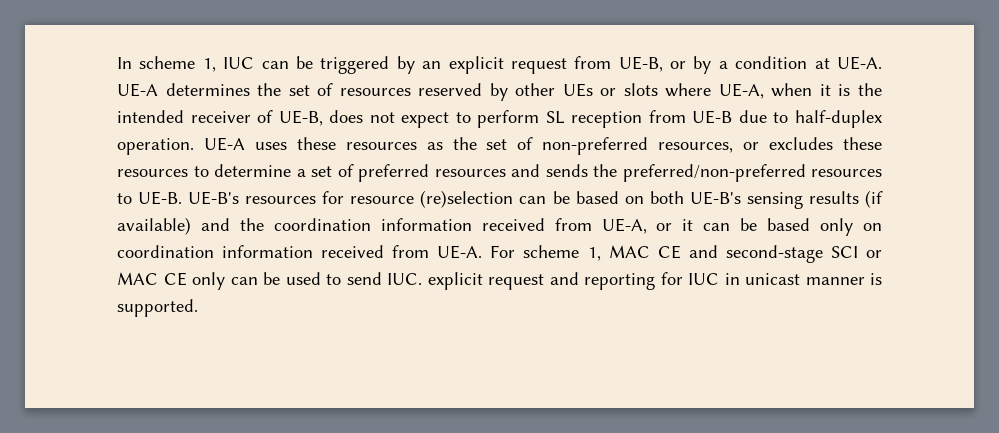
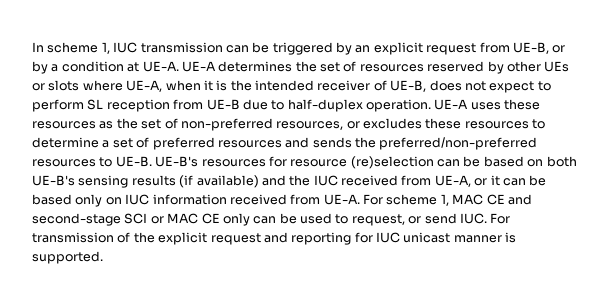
- In scheme 1, IUC can be triggered by an explicit request from UE-B, or by a condition at UE-A.
+ In scheme 1, IUC transmission can be triggered by an explicit request from UE-B, or by a condition at UE-A.
- UE-B's resources for resource (re)selection can be based on both UE-B's sensing results (if available) and the coordination information received from UE-A, or it can be based only on coordination information received from UE-A.
+ UE-B's resources for resource (re)selection can be based on both UE-B's sensing results (if available) and the IUC received from UE-A, or it can be based only on IUC information received from UE-A.
- For scheme 1, MAC CE and second-stage SCI or MAC CE only can be used to send IUC. explicit request and reporting for IUC in unicast manner is supported.
+ For scheme 1, MAC CE and second-stage SCI or MAC CE only can be used to request, or send IUC. For transmission of the explicit request and reporting for IUC unicast manner is supported.

